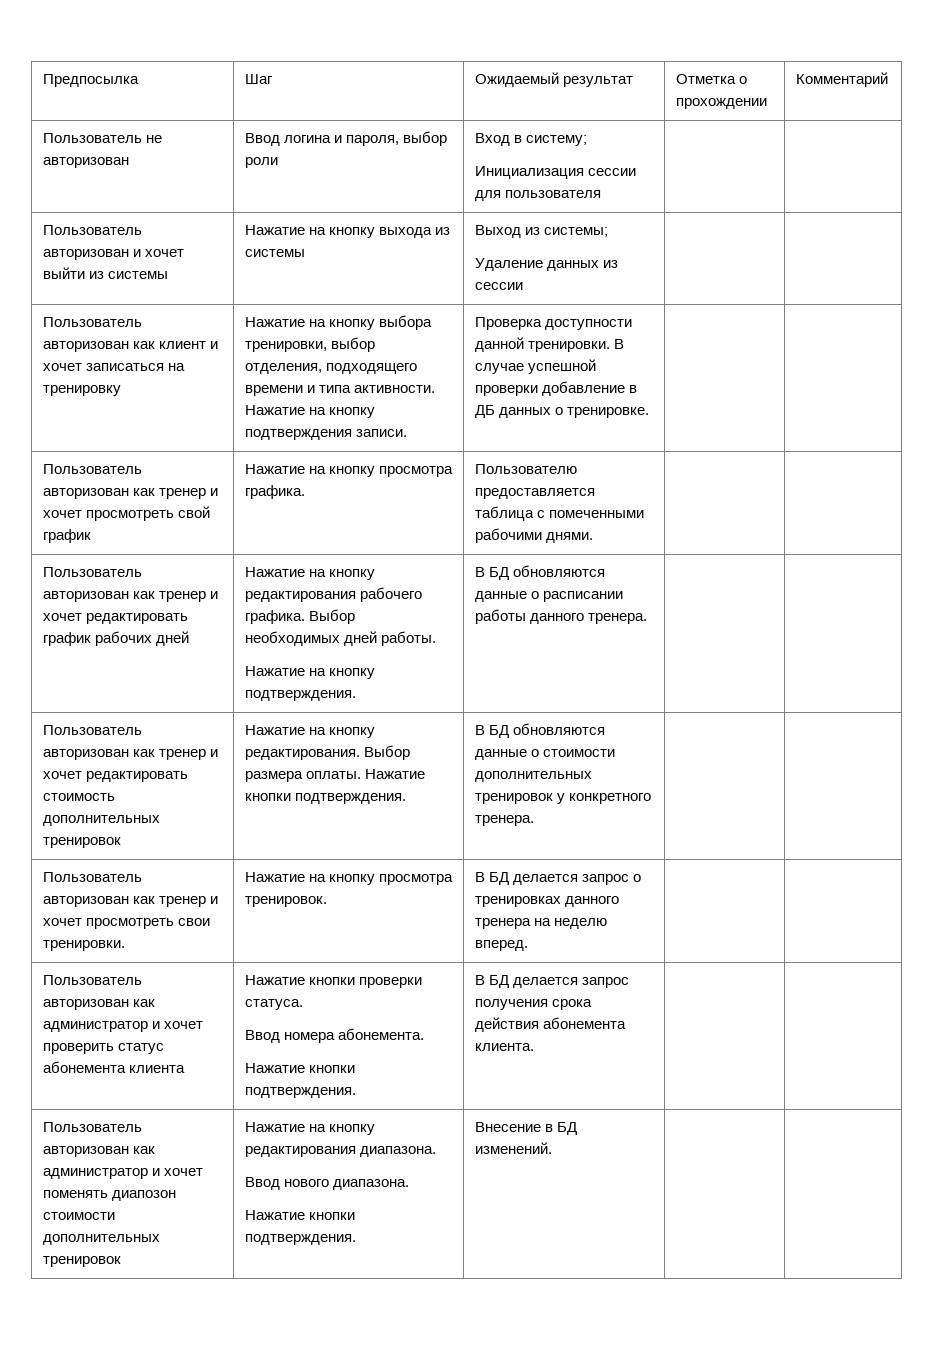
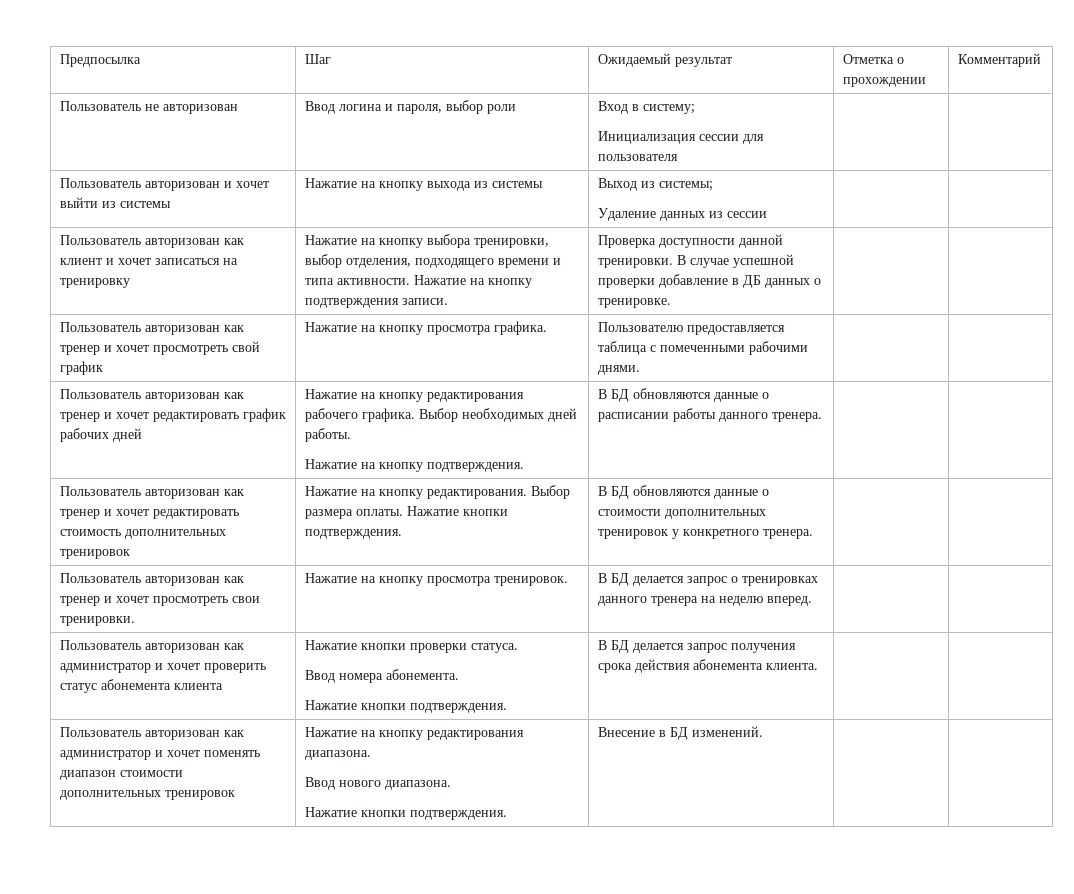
- Пользователь авторизован как администратор и хочет поменять диапозон стоимости дополнительных тренировок | Нажатие на кнопку редактирования диапазона.
+ Пользователь авторизован как администратор и хочет поменять диапазон стоимости дополнительных тренировок | Нажатие на кнопку редактирования диапазона.

